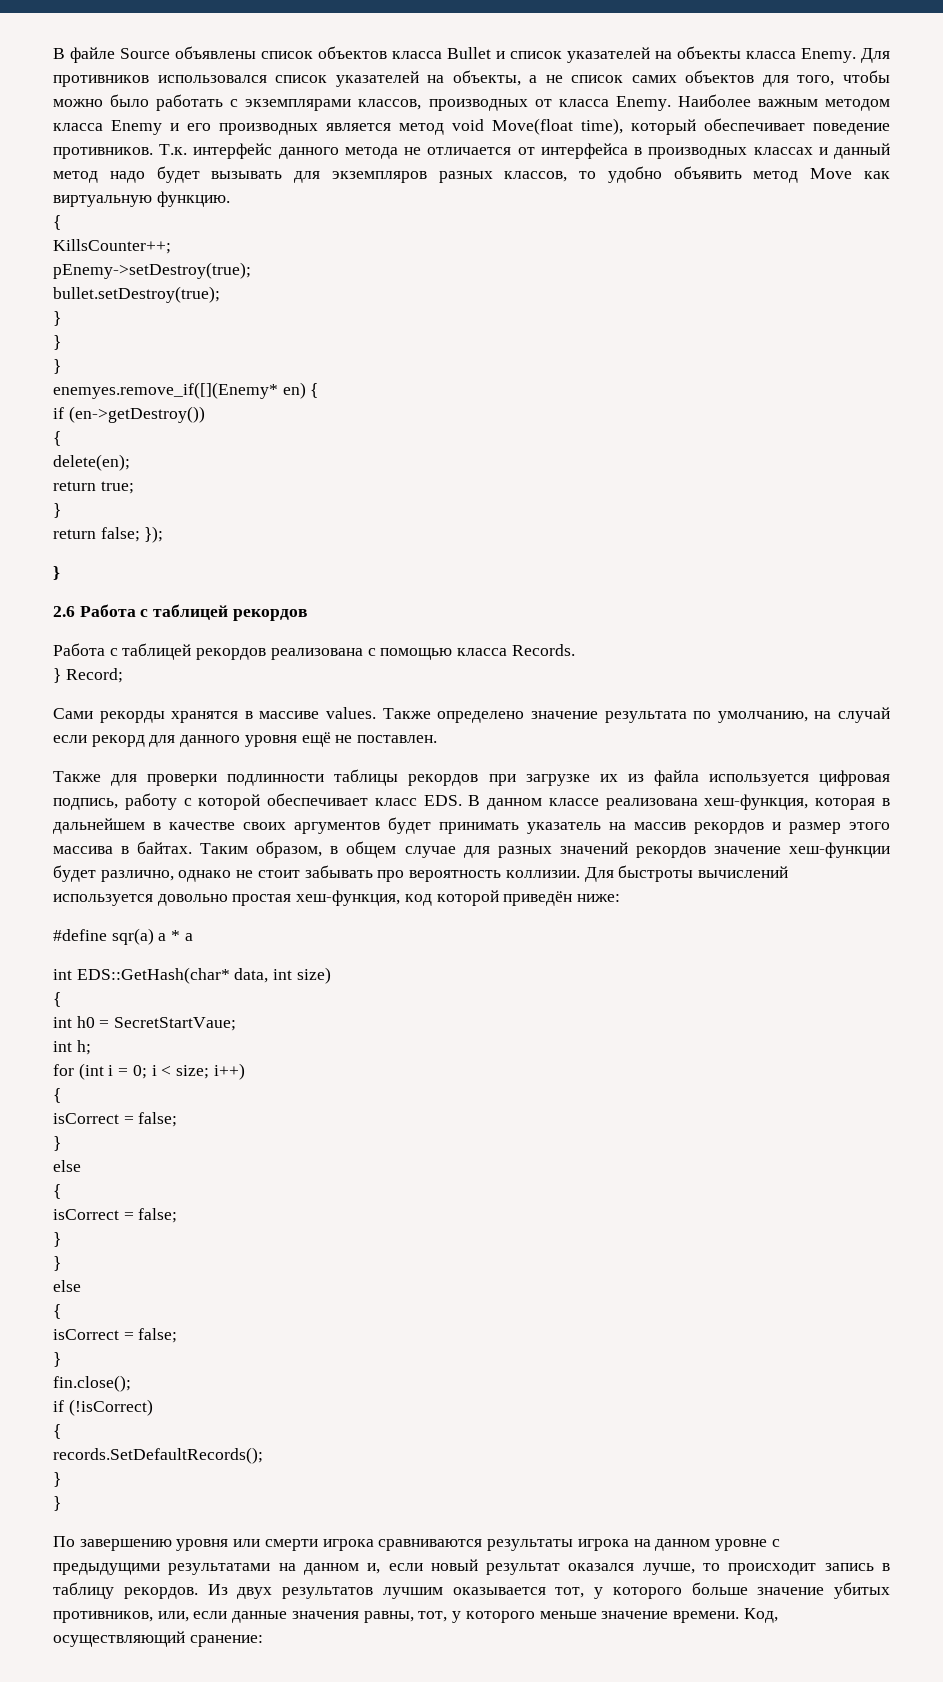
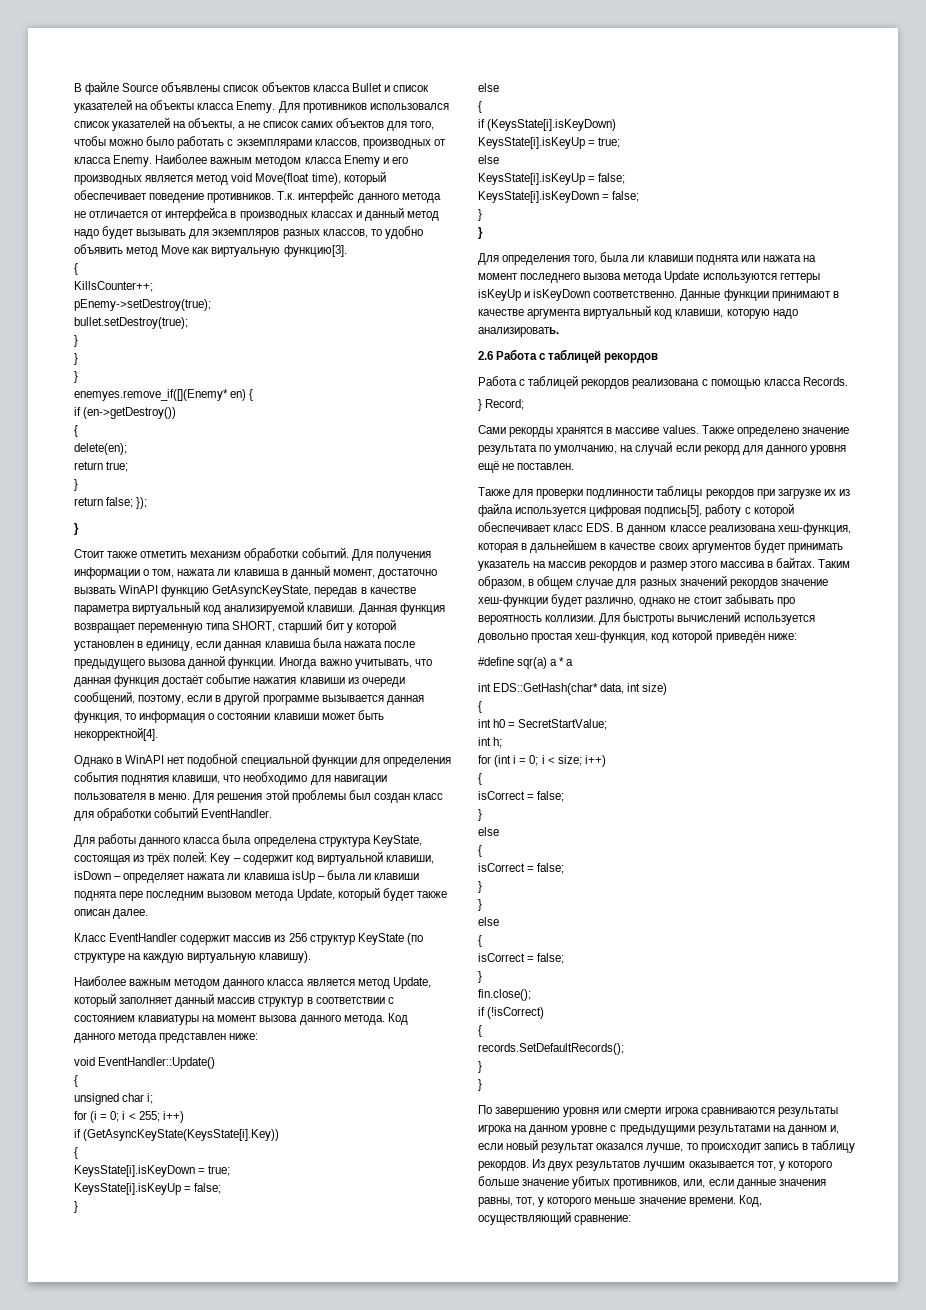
- Т.к. интерфейс данного метода не отличается от интерфейса в производных классах и данный метод надо будет вызывать для экземпляров разных классов, то удобно объявить метод Move как виртуальную функцию.
+ Т.к. интерфейс данного метода не отличается от интерфейса в производных классах и данный метод надо будет вызывать для экземпляров разных классов, то удобно объявить метод Move как виртуальную функцию[3].
+ Стоит также отметить механизм обработки событий. Для получения информации о том, нажата ли клавиша в данный момент, достаточно вызвать WinAPI функцию GetAsyncKeyState, передав в качестве параметра виртуальный код анализируемой клавиши. Данная функция возвращает переменную типа SHORT, старший бит у которой установлен в единицу, если данная клавиша была нажата после предыдущего вызова данной функции. Иногда важно учитывать, что данная функция достаёт событие нажатия клавиши из очереди сообщений, поэтому, если в другой программе вызывается данная функция, то информация о состоянии клавиши может быть некорректной[4].
+ Однако в WinAPI нет подобной специальной функции для определения события поднятия клавиши, что необходимо для навигации пользователя в меню. Для решения этой проблемы был создан класс для обработки событий EventHandler.
+ Для работы данного класса была определена структура KeyState, состоящая из трёх полей: Key – содержит код виртуальной клавиши, isDown – определяет нажата ли клавиша isUp – была ли клавиши поднята пере последним вызовом метода Update, который будет также описан далее.
+ Класс EventHandler содержит массив из 256 структур KeyState (по структуре на каждую виртуальную клавишу).
+ Наиболее важным методом данного класса является метод Update, который заполняет данный массив структур в соответствии с состоянием клавиатуры на момент вызова данного метода. Код данного метода представлен ниже:
+ void EventHandler::Update()
+ {
+ unsigned char i;
+ for (i = 0; i < 255; i++)
+ if (GetAsyncKeyState(KeysState[i].Key))
+ {
+ KeysState[i].isKeyDown = true;
+ KeysState[i].isKeyUp = false;
+ }
+ else
+ {
+ if (KeysState[i].isKeyDown)
+ KeysState[i].isKeyUp = true;
+ else
+ KeysState[i].isKeyUp = false;
+ KeysState[i].isKeyDown = false;
+ }
+ }
+ Для определения того, была ли клавиши поднята или нажата на момент последнего вызова метода Update используются геттеры isKeyUp и isKeyDown соответственно. Данные функции принимают в качестве аргумента виртуальный код клавиши, которую надо анализировать.
- Также для проверки подлинности таблицы рекордов при загрузке их из файла используется цифровая подпись, работу с которой обеспечивает класс EDS. В данном классе реализована хеш-функция, которая в дальнейшем в качестве своих аргументов будет принимать указатель на массив рекордов и размер этого массива в байтах.
+ Также для проверки подлинности таблицы рекордов при загрузке их из файла используется цифровая подпись[5], работу с которой обеспечивает класс EDS. В данном классе реализована хеш-функция, которая в дальнейшем в качестве своих аргументов будет принимать указатель на массив рекордов и размер этого массива в байтах.
- int h0 = SecretStartVaue;
+ int h0 = SecretStartValue;
- Код, осуществляющий сранение:
+ Код, осуществляющий сравнение:

